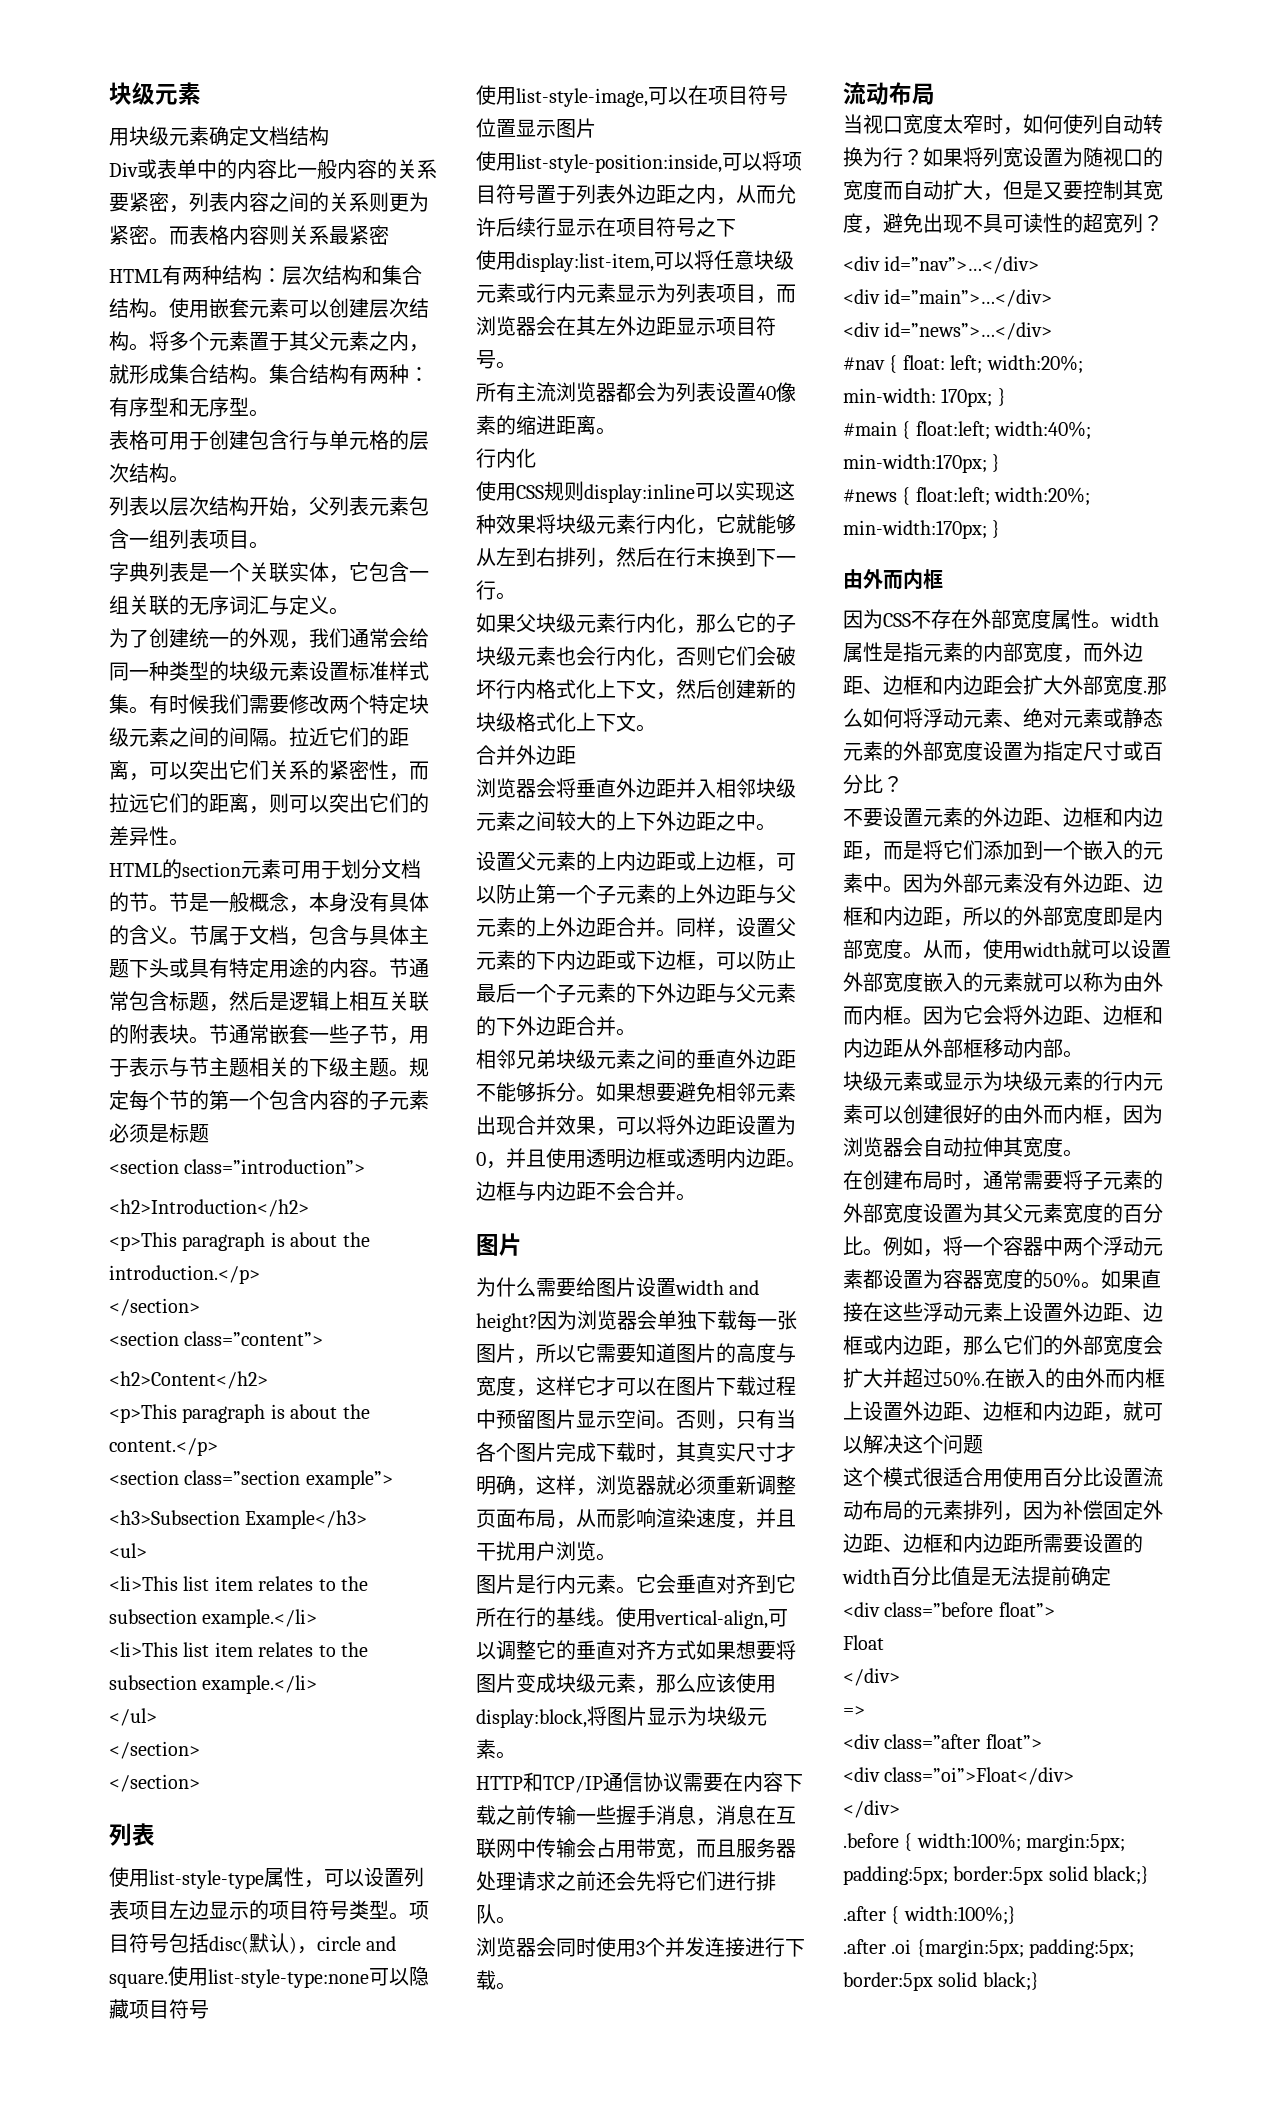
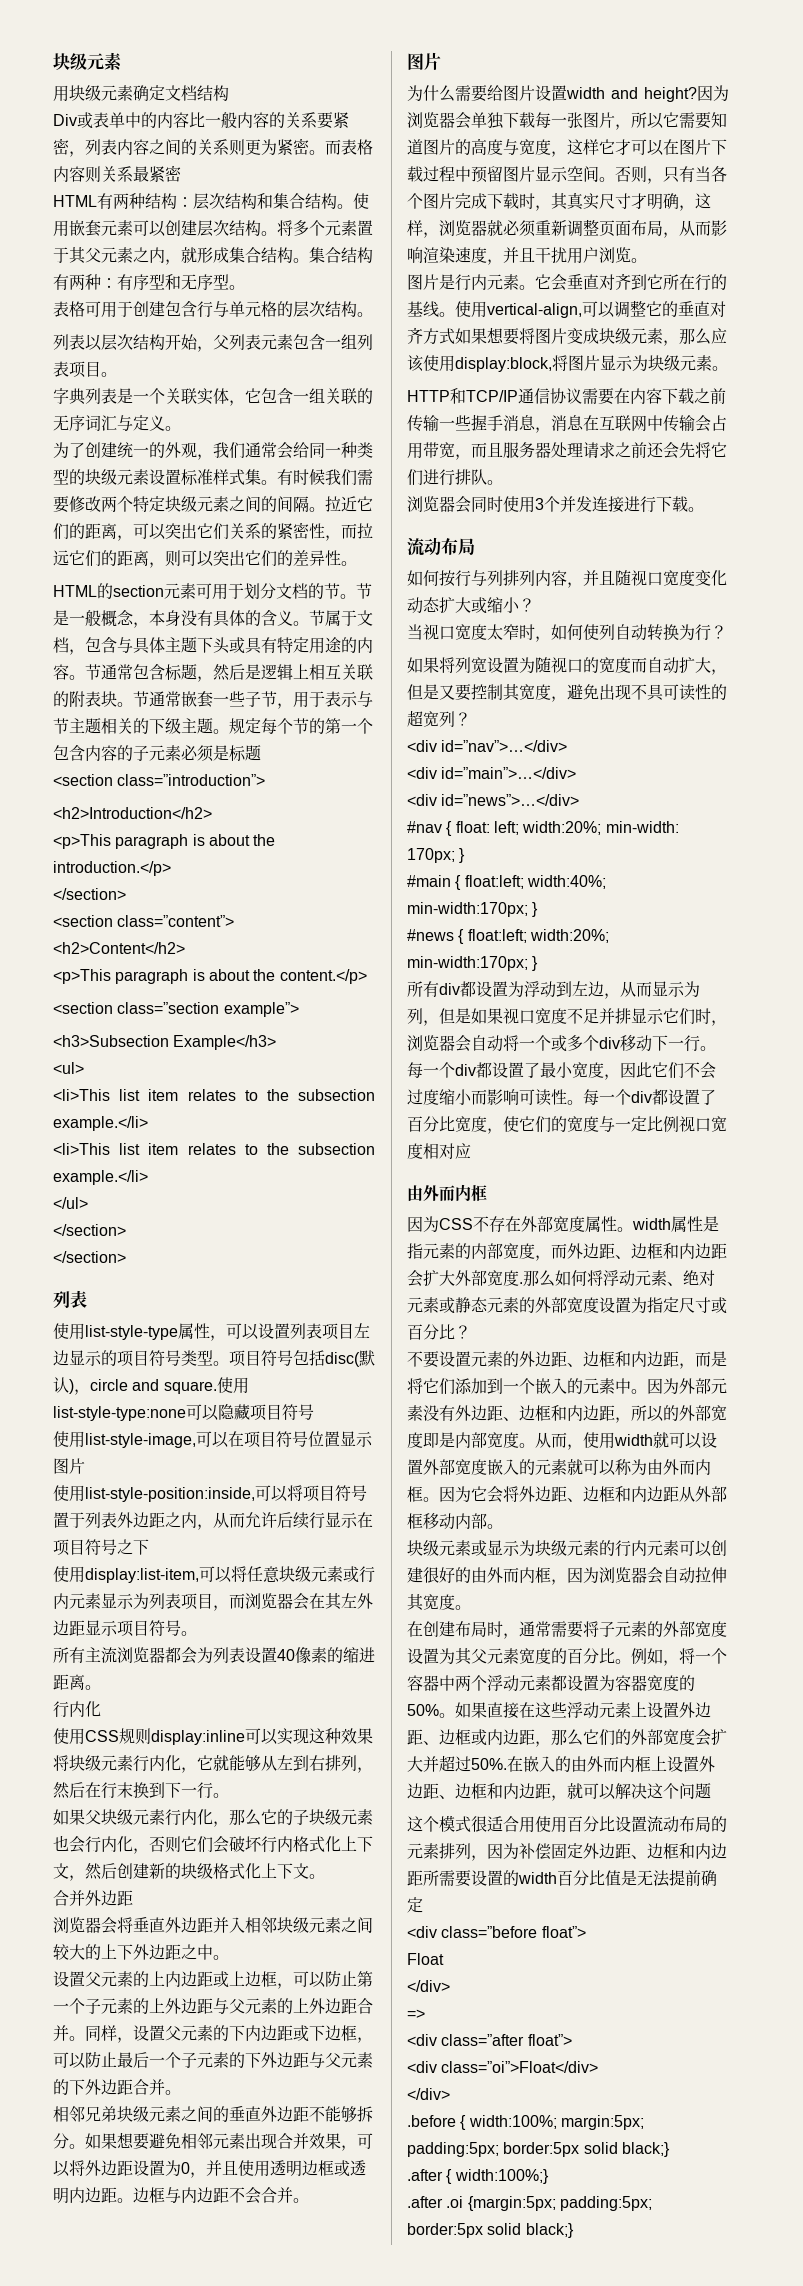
+ 如何按行与列排列内容，并且随视口宽度变化动态扩大或缩小？
- 当视口宽度太窄时，如何使列自动转换为行？如果将列宽设置为随视口的宽度而自动扩大，但是又要控制其宽度，避免出现不具可读性的超宽列？
+ 当视口宽度太窄时，如何使列自动转换为行？
+ 如果将列宽设置为随视口的宽度而自动扩大，但是又要控制其宽度，避免出现不具可读性的超宽列？
+ 所有div都设置为浮动到左边，从而显示为列，但是如果视口宽度不足并排显示它们时，浏览器会自动将一个或多个div移动下一行。每一个div都设置了最小宽度，因此它们不会过度缩小而影响可读性。每一个div都设置了百分比宽度，使它们的宽度与一定比例视口宽度相对应

